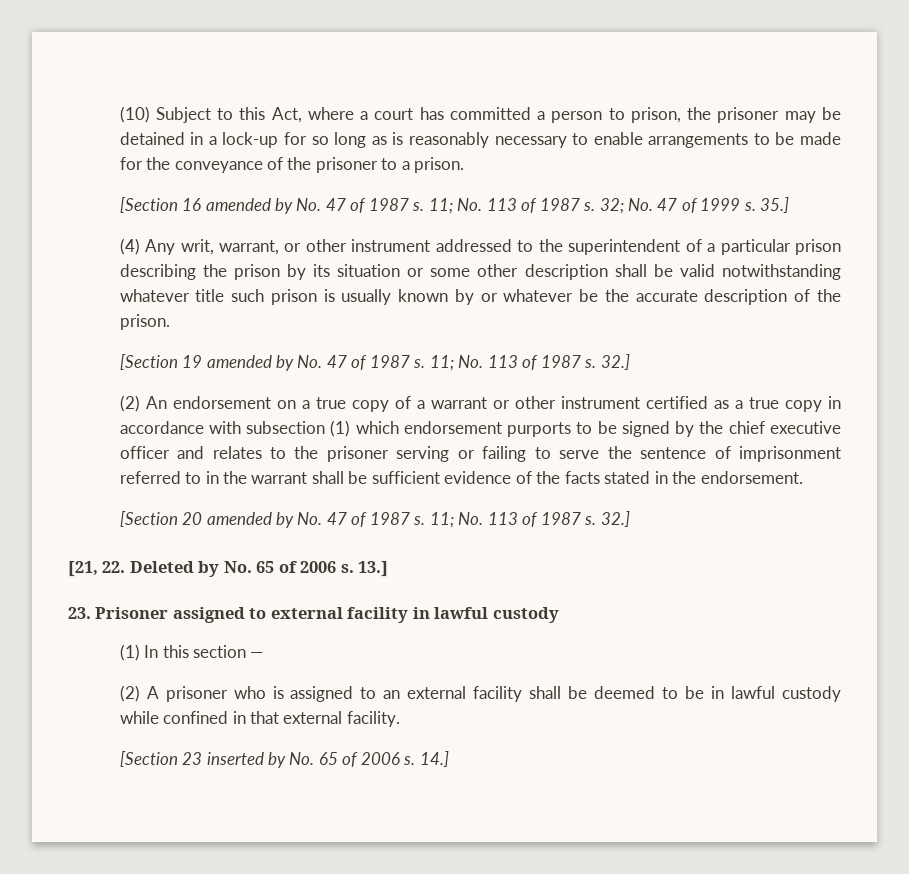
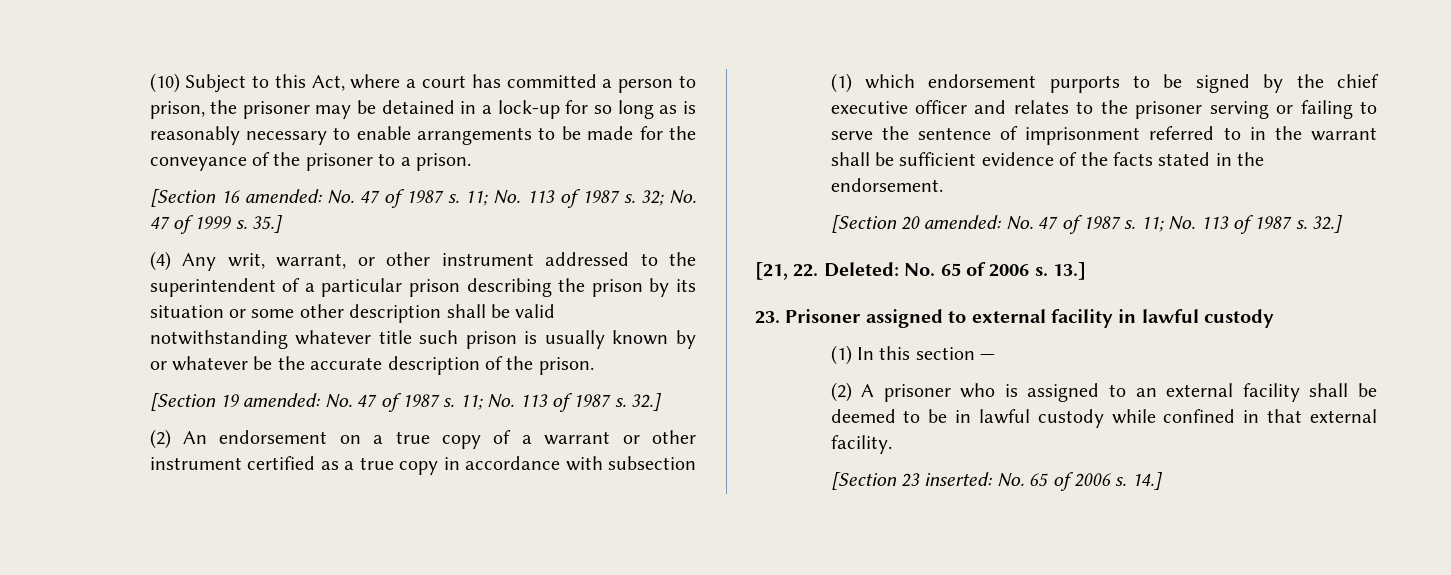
- [Section 16 amended by No. 47 of 1987 s.
+ [Section 16 amended: No. 47 of 1987 s.
- [Section 19 amended by No. 47 of 1987 s.
+ [Section 19 amended: No. 47 of 1987 s.
- [Section 20 amended by No. 47 of 1987 s.
+ [Section 20 amended: No. 47 of 1987 s.
- [21, 22. Deleted by No. 65 of 2006 s.
+ [21, 22. Deleted: No. 65 of 2006 s.
- [Section 23 inserted by No. 65 of 2006 s.
+ [Section 23 inserted: No. 65 of 2006 s.

